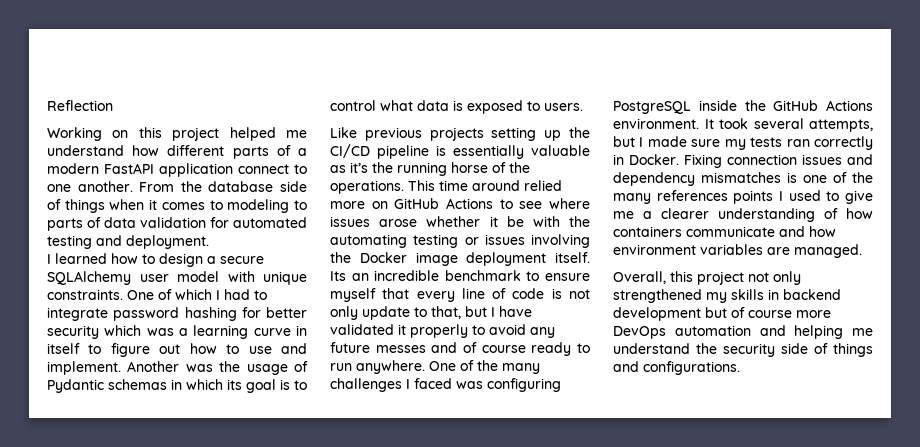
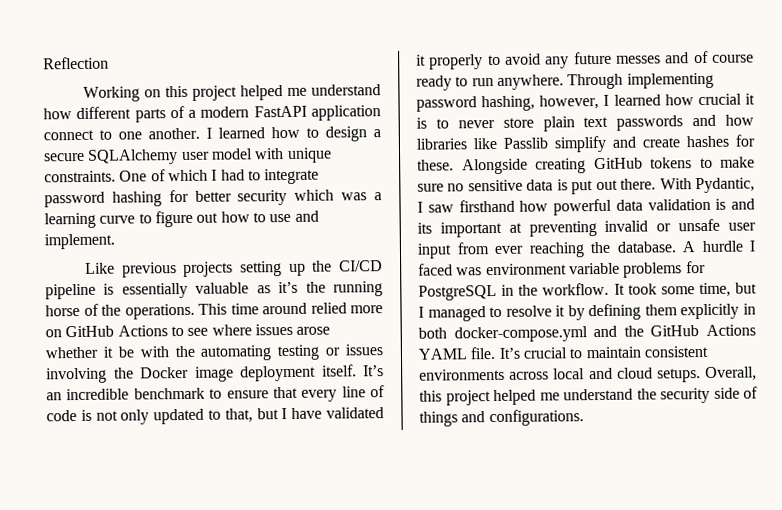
- Working on this project helped me understand how different parts of a modern FastAPI application connect to one another. From the database side of things when it comes to modeling to parts of data validation for automated testing and deployment.
- I learned how to design a secure SQLAlchemy user model with unique constraints.
+ Working on this project helped me understand how different parts of a modern FastAPI application connect to one another. I learned how to design a secure SQLAlchemy user model with unique constraints.
- One of which I had to integrate password hashing for better security which was a learning curve in itself to figure out how to use and implement. Another was the usage of Pydantic schemas in which its goal is to control what data is exposed to users.
+ One of which I had to integrate password hashing for better security which was a learning curve to figure out how to use and implement.
- Its an incredible benchmark to ensure myself that every line of code is not only update to that, but I have validated it properly to avoid any future messes and of course ready to run anywhere.
+ It’s an incredible benchmark to ensure that every line of code is not only updated to that, but I have validated it properly to avoid any future messes and of course ready to run anywhere.
- One of the many challenges I faced was configuring PostgreSQL inside the GitHub Actions environment. It took several attempts, but I made sure my tests ran correctly in Docker. Fixing connection issues and dependency mismatches is one of the many references points I used to give me a clearer understanding of how containers communicate and how environment variables are managed.
- Overall, this project not only strengthened my skills in backend development but of course more DevOps automation and helping me understand the security side of things and configurations.
+ Through implementing password hashing, however, I learned how crucial it is to never store plain text passwords and how libraries like Passlib simplify and create hashes for these. Alongside creating GitHub tokens to make sure no sensitive data is put out there. With Pydantic, I saw firsthand how powerful data validation is and its important at preventing invalid or unsafe user input from ever reaching the database. A hurdle I faced was environment variable problems for PostgreSQL in the workflow. It took some time, but I managed to resolve it by defining them explicitly in both docker-compose.yml and the GitHub Actions YAML file. It’s crucial to maintain consistent environments across local and cloud setups. Overall, this project helped me understand the security side of things and configurations.

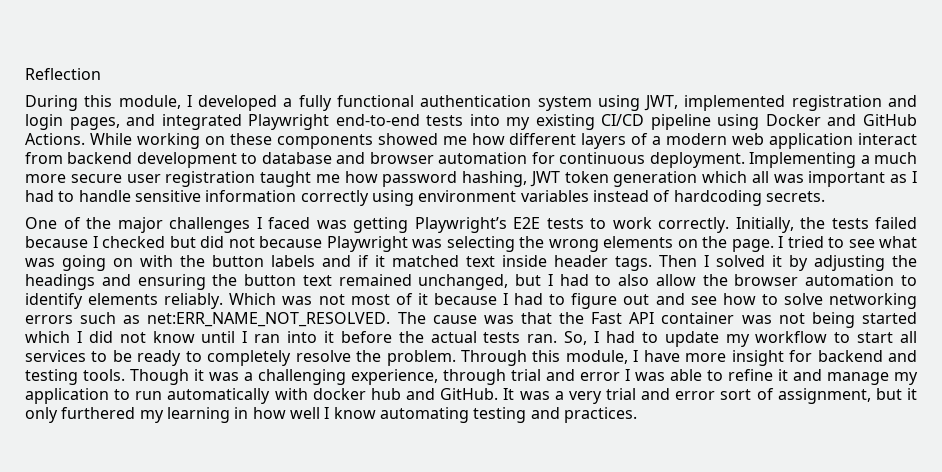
- Working on this project helped me understand how different parts of a modern FastAPI application connect to one another. I learned how to design a secure SQLAlchemy user model with unique constraints. One of which I had to integrate password hashing for better security which was a learning curve to figure out how to use and implement.
- Like previous projects setting up the CI/CD pipeline is essentially valuable as it’s the running horse of the operations. This time around relied more on GitHub Actions to see where issues arose whether it be with the automating testing or issues involving the Docker image deployment itself. It’s an incredible benchmark to ensure that every line of code is not only updated to that, but I have validated it properly to avoid any future messes and of course ready to run anywhere. Through implementing password hashing, however, I learned how crucial it is to never store plain text passwords and how libraries like Passlib simplify and create hashes for these. Alongside creating GitHub tokens to make sure no sensitive data is put out there. With Pydantic, I saw firsthand how powerful data validation is and its important at preventing invalid or unsafe user input from ever reaching the database. A hurdle I faced was environment variable problems for PostgreSQL in the workflow. It took some time, but I managed to resolve it by defining them explicitly in both docker-compose.yml and the GitHub Actions YAML file. It’s crucial to maintain consistent environments across local and cloud setups. Overall, this project helped me understand the security side of things and configurations.
+ During this module, I developed a fully functional authentication system using JWT, implemented registration and login pages, and integrated Playwright end-to-end tests into my existing CI/CD pipeline using Docker and GitHub Actions. While working on these components showed me how different layers of a modern web application interact from backend development to database and browser automation for continuous deployment. Implementing a much more secure user registration taught me how password hashing, JWT token generation which all was important as I had to handle sensitive information correctly using environment variables instead of hardcoding secrets.
+ One of the major challenges I faced was getting Playwright’s E2E tests to work correctly. Initially, the tests failed because I checked but did not because Playwright was selecting the wrong elements on the page. I tried to see what was going on with the button labels and if it matched text inside header tags. Then I solved it by adjusting the headings and ensuring the button text remained unchanged, but I had to also allow the browser automation to identify elements reliably. Which was not most of it because I had to figure out and see how to solve networking errors such as net:ERR_NAME_NOT_RESOLVED. The cause was that the Fast API container was not being started which I did not know until I ran into it before the actual tests ran. So, I had to update my workflow to start all services to be ready to completely resolve the problem. Through this module, I have more insight for backend and testing tools. Though it was a challenging experience, through trial and error I was able to refine it and manage my application to run automatically with docker hub and GitHub. It was a very trial and error sort of assignment, but it only furthered my learning in how well I know automating testing and practices.

